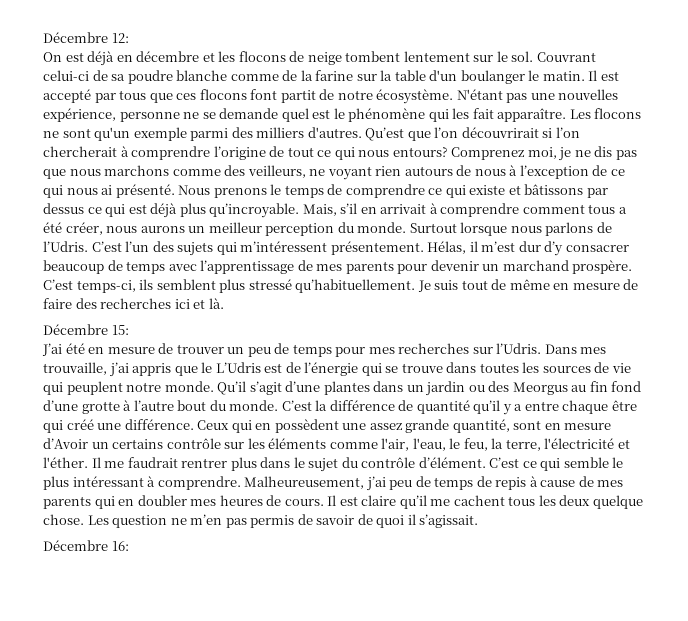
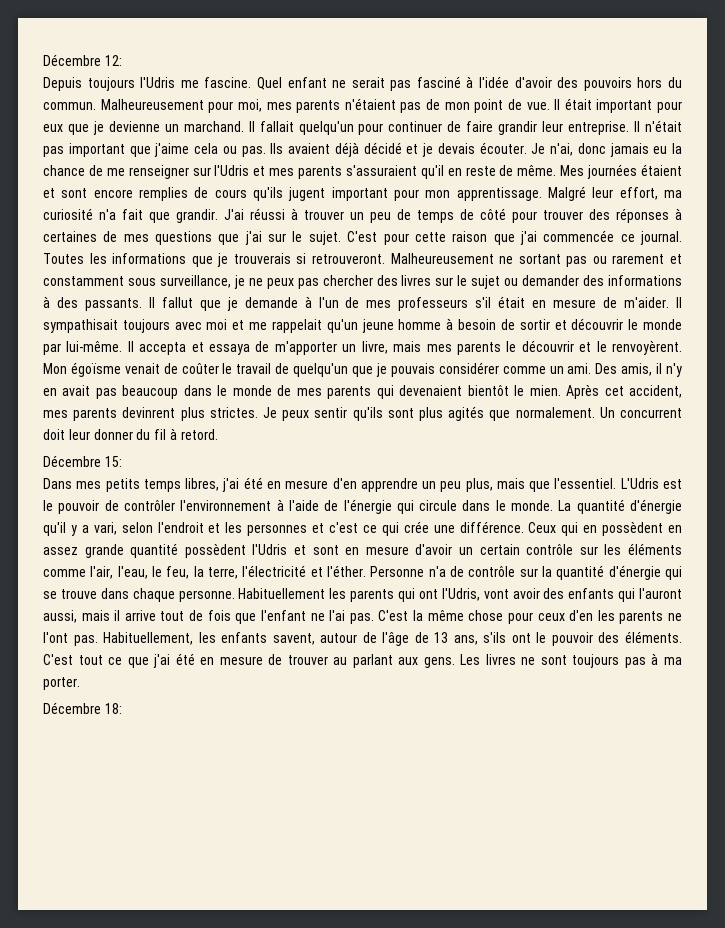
- On est déjà en décembre et les flocons de neige tombent lentement sur le sol. Couvrant celui-ci de sa poudre blanche comme de la farine sur la table d'un boulanger le matin. Il est accepté par tous que ces flocons font partit de notre écosystème. N'étant pas une nouvelles expérience, personne ne se demande quel est le phénomène qui les fait apparaître. Les flocons ne sont qu'un exemple parmi des milliers d'autres. Qu’est que l’on découvrirait si l’on chercherait à comprendre l’origine de tout ce qui nous entours? Comprenez moi, je ne dis pas que nous marchons comme des veilleurs, ne voyant rien autours de nous à l’exception de ce qui nous ai présenté. Nous prenons le temps de comprendre ce qui existe et bâtissons par dessus ce qui est déjà plus qu’incroyable. Mais, s’il en arrivait à comprendre comment tous a été créer, nous aurons un meilleur perception du monde. Surtout lorsque nous parlons de l’Udris. C’est l’un des sujets qui m’intéressent présentement. Hélas, il m’est dur d’y consacrer beaucoup de temps avec l’apprentissage de mes parents pour devenir un marchand prospère. C’est temps-ci, ils semblent plus stressé qu’habituellement. Je suis tout de même en mesure de faire des recherches ici et là.
+ Depuis toujours l'Udris me fascine. Quel enfant ne serait pas fasciné à l'idée d'avoir des pouvoirs hors du commun. Malheureusement pour moi, mes parents n'étaient pas de mon point de vue. Il était important pour eux que je devienne un marchand. Il fallait quelqu'un pour continuer de faire grandir leur entreprise. Il n'était pas important que j'aime cela ou pas. Ils avaient déjà décidé et je devais écouter. Je n'ai, donc jamais eu la chance de me renseigner sur l'Udris et mes parents s'assuraient qu'il en reste de même. Mes journées étaient et sont encore remplies de cours qu'ils jugent important pour mon apprentissage. Malgré leur effort, ma curiosité n'a fait que grandir. J'ai réussi à trouver un peu de temps de côté pour trouver des réponses à certaines de mes questions que j'ai sur le sujet. C'est pour cette raison que j'ai commencée ce journal. Toutes les informations que je trouverais si retrouveront. Malheureusement ne sortant pas ou rarement et constamment sous surveillance, je ne peux pas chercher des livres sur le sujet ou demander des informations à des passants. Il fallut que je demande à l'un de mes professeurs s'il était en mesure de m'aider. Il sympathisait toujours avec moi et me rappelait qu'un jeune homme à besoin de sortir et découvrir le monde par lui-même. Il accepta et essaya de m'apporter un livre, mais mes parents le découvrir et le renvoyèrent. Mon égoïsme venait de coûter le travail de quelqu'un que je pouvais considérer comme un ami. Des amis, il n'y en avait pas beaucoup dans le monde de mes parents qui devenaient bientôt le mien. Après cet accident, mes parents devinrent plus strictes. Je peux sentir qu'ils sont plus agités que normalement. Un concurrent doit leur donner du fil à retord.
  Décembre 15:
- J’ai été en mesure de trouver un peu de temps pour mes recherches sur l’Udris. Dans mes trouvaille, j’ai appris que le L’Udris est de l’énergie qui se trouve dans toutes les sources de vie qui peuplent notre monde. Qu’il s’agit d’une plantes dans un jardin ou des Meorgus au fin fond d’une grotte à l’autre bout du monde. C’est la différence de quantité qu’il y a entre chaque être qui créé une différence.
+ Dans mes petits temps libres, j'ai été en mesure d'en apprendre un peu plus, mais que l'essentiel. L'Udris est le pouvoir de contrôler l'environnement à l'aide de l'énergie qui circule dans le monde. La quantité d'énergie qu'il y a vari, selon l'endroit et les personnes et c'est ce qui crée une différence.
- Ceux qui en possèdent une assez grande quantité, sont en mesure d’Avoir un certains contrôle sur les éléments comme l'air, l'eau, le feu, la terre, l'électricité et l'éther.
+ Ceux qui en possèdent en assez grande quantité possèdent l'Udris et sont en mesure d'avoir un certain contrôle sur les éléments comme l'air, l'eau, le feu, la terre, l'électricité et l'éther.
- Il me faudrait rentrer plus dans le sujet du contrôle d’élément. C’est ce qui semble le plus intéressant à comprendre. Malheureusement, j’ai peu de temps de repis à cause de mes parents qui en doubler mes heures de cours. Il est claire qu’il me cachent tous les deux quelque chose. Les question ne m’en pas permis de savoir de quoi il s’agissait.
- Décembre 16:
+ Personne n'a de contrôle sur la quantité d'énergie qui se trouve dans chaque personne. Habituellement les parents qui ont l'Udris, vont avoir des enfants qui l'auront aussi, mais il arrive tout de fois que l'enfant ne l'ai pas. C'est la même chose pour ceux d'en les parents ne l'ont pas. Habituellement, les enfants savent, autour de l'âge de 13 ans, s'ils ont le pouvoir des éléments. C'est tout ce que j'ai été en mesure de trouver au parlant aux gens. Les livres ne sont toujours pas à ma porter.
+ Décembre 18:

